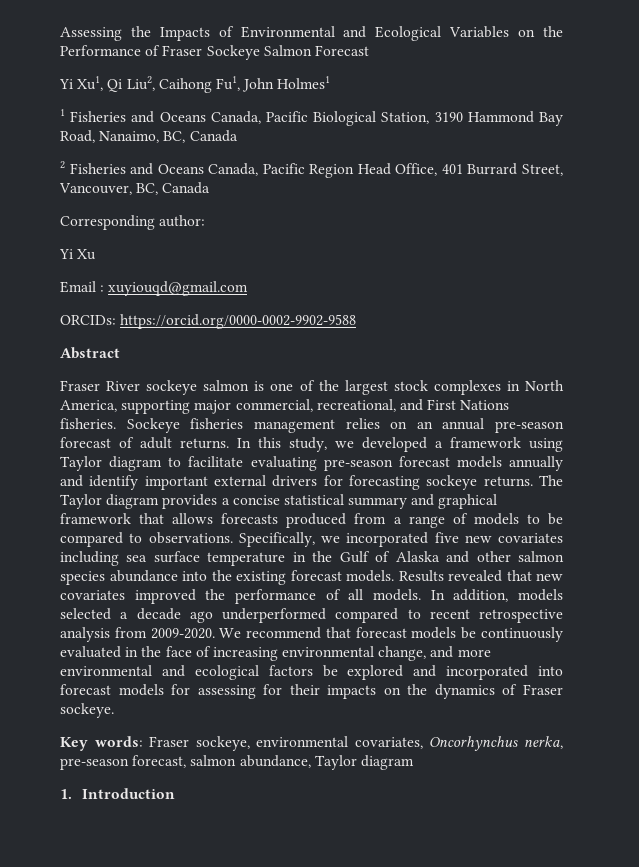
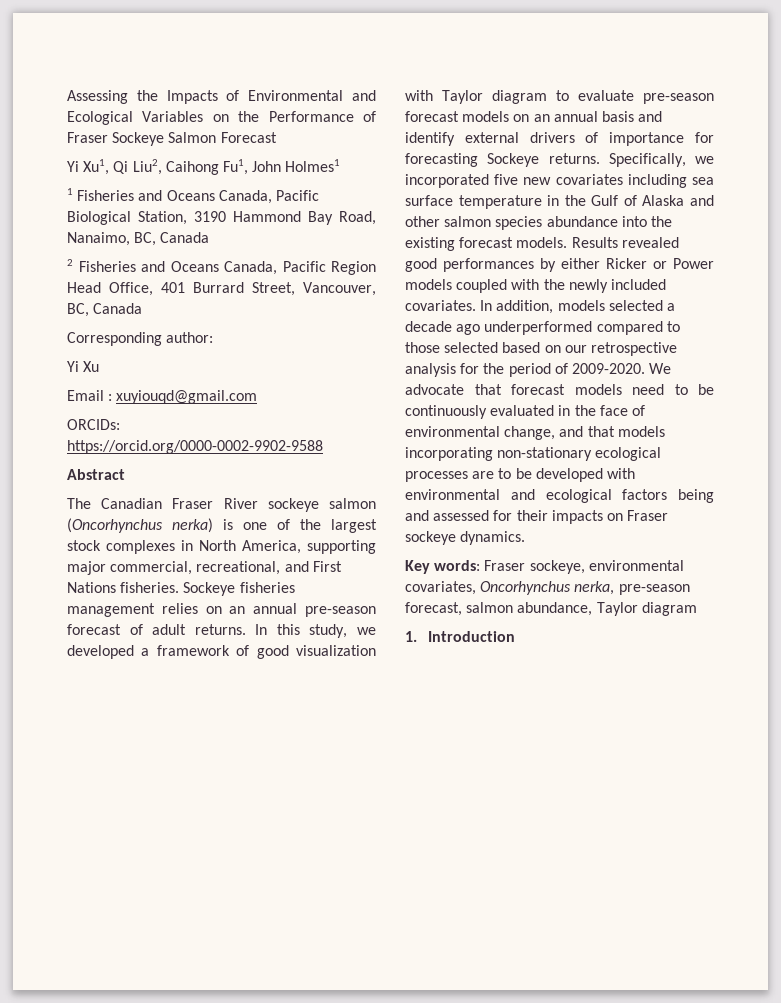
- Fraser River sockeye salmon is one of the largest stock complexes in North America, supporting major commercial, recreational, and First Nations fisheries.
+ The Canadian Fraser River sockeye salmon (Oncorhynchus nerka) is one of the largest stock complexes in North America, supporting major commercial, recreational, and First Nations fisheries.
- In this study, we developed a framework using Taylor diagram to facilitate evaluating pre-season forecast models annually and identify important external drivers for forecasting sockeye returns. The Taylor diagram provides a concise statistical summary and graphical framework that allows forecasts produced from a range of models to be compared to observations.
+ In this study, we developed a framework of good visualization with Taylor diagram to evaluate pre-season forecast models on an annual basis and identify external drivers of importance for forecasting Sockeye returns.
- Results revealed that new covariates improved the performance of all models.
+ Results revealed good performances by either Ricker or Power models coupled with the newly included covariates.
- In addition, models selected a decade ago underperformed compared to recent retrospective analysis from 2009-2020.
+ In addition, models selected a decade ago underperformed compared to those selected based on our retrospective analysis for the period of 2009-2020.
- We recommend that forecast models be continuously evaluated in the face of increasing environmental change, and more environmental and ecological factors be explored and incorporated into forecast models for assessing for their impacts on the dynamics of Fraser sockeye.
+ We advocate that forecast models need to be continuously evaluated in the face of environmental change, and that models incorporating non-stationary ecological processes are to be developed with environmental and ecological factors being and assessed for their impacts on Fraser sockeye dynamics.

